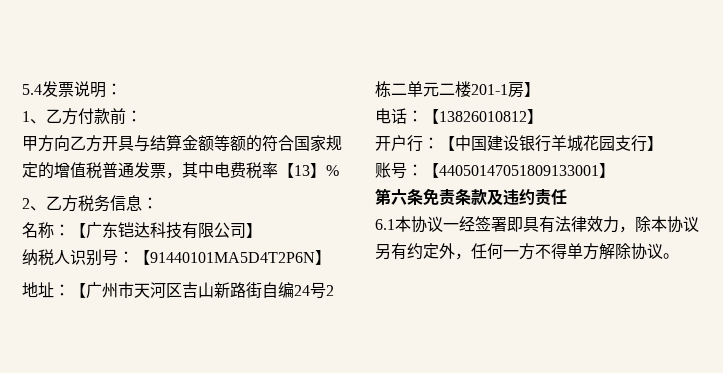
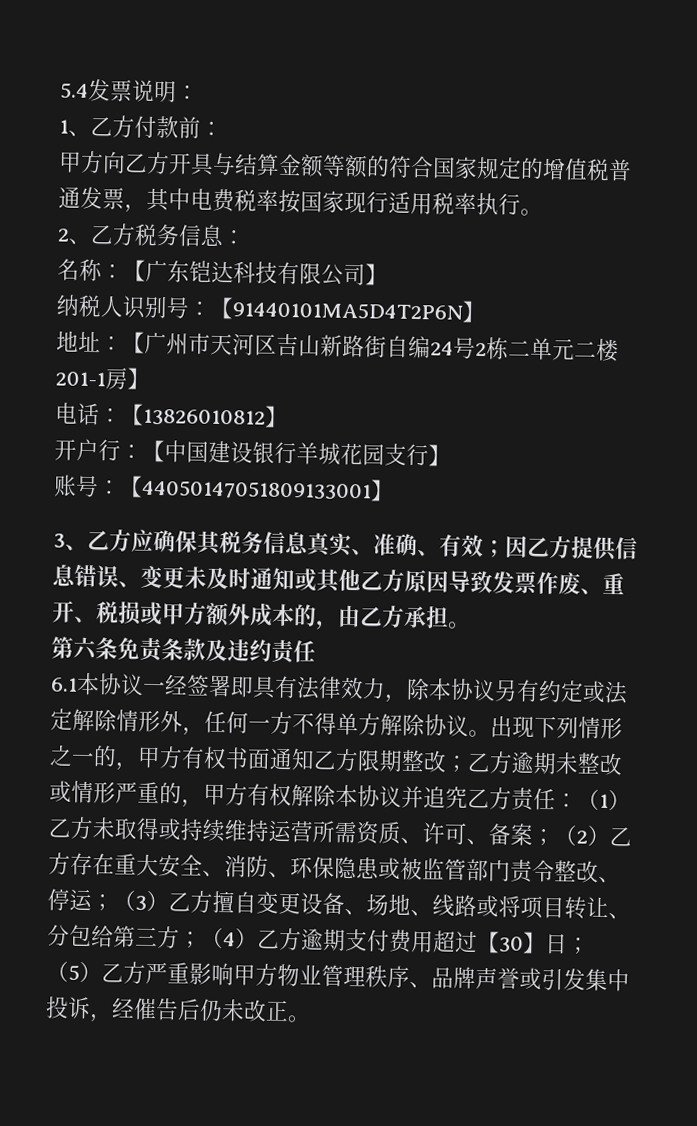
- 甲方向乙方开具与结算金额等额的符合国家规定的增值税普通发票，其中电费税率【13】%
+ 甲方向乙方开具与结算金额等额的符合国家规定的增值税普通发票，其中电费税率按国家现行适用税率执行。
+ 3、乙方应确保其税务信息真实、准确、有效；因乙方提供信息错误、变更未及时通知或其他乙方原因导致发票作废、重开、税损或甲方额外成本的，由乙方承担。
- 6.1本协议一经签署即具有法律效力，除本协议另有约定外，任何一方不得单方解除协议。
+ 6.1本协议一经签署即具有法律效力，除本协议另有约定或法定解除情形外，任何一方不得单方解除协议。
+ 出现下列情形之一的，甲方有权书面通知乙方限期整改；乙方逾期未整改或情形严重的，甲方有权解除本协议并追究乙方责任：（1）乙方未取得或持续维持运营所需资质、许可、备案；（2）乙方存在重大安全、消防、环保隐患或被监管部门责令整改、停运；（3）乙方擅自变更设备、场地、线路或将项目转让、分包给第三方；（4）乙方逾期支付费用超过【30】日；（5）乙方严重影响甲方物业管理秩序、品牌声誉或引发集中投诉，经催告后仍未改正。

